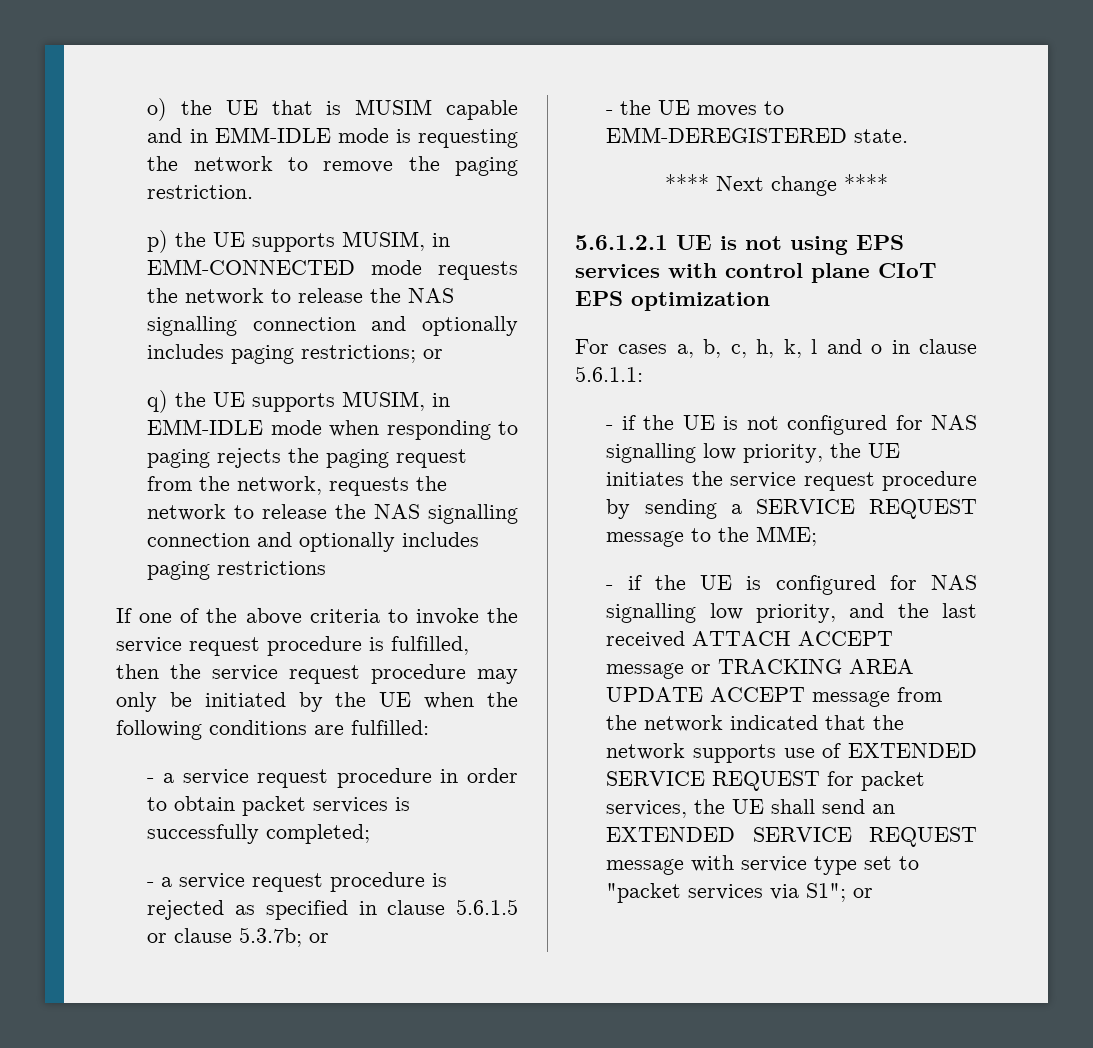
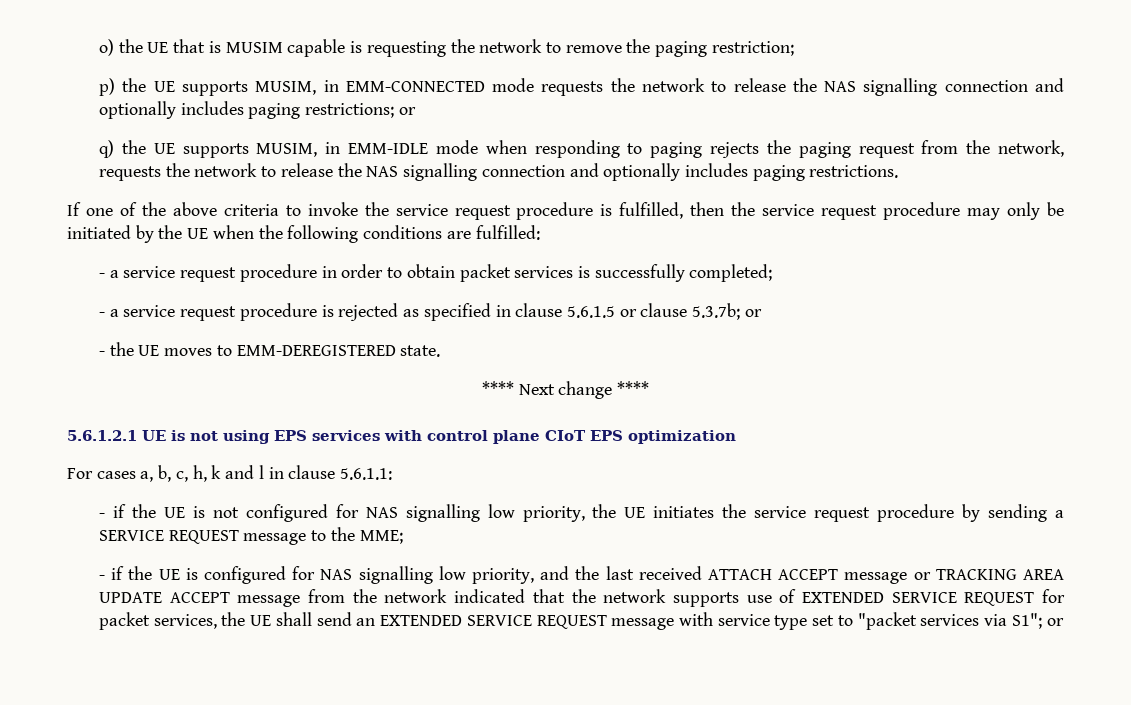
- o) the UE that is MUSIM capable and in EMM-IDLE mode is requesting the network to remove the paging restriction.
+ o) the UE that is MUSIM capable is requesting the network to remove the paging restriction;
- q) the UE supports MUSIM, in EMM-IDLE mode when responding to paging rejects the paging request from the network, requests the network to release the NAS signalling connection and optionally includes paging restrictions
+ q) the UE supports MUSIM, in EMM-IDLE mode when responding to paging rejects the paging request from the network, requests the network to release the NAS signalling connection and optionally includes paging restrictions.
- For cases a, b, c, h, k, l and o in clause 5.6.1.1:
+ For cases a, b, c, h, k and l in clause 5.6.1.1:

